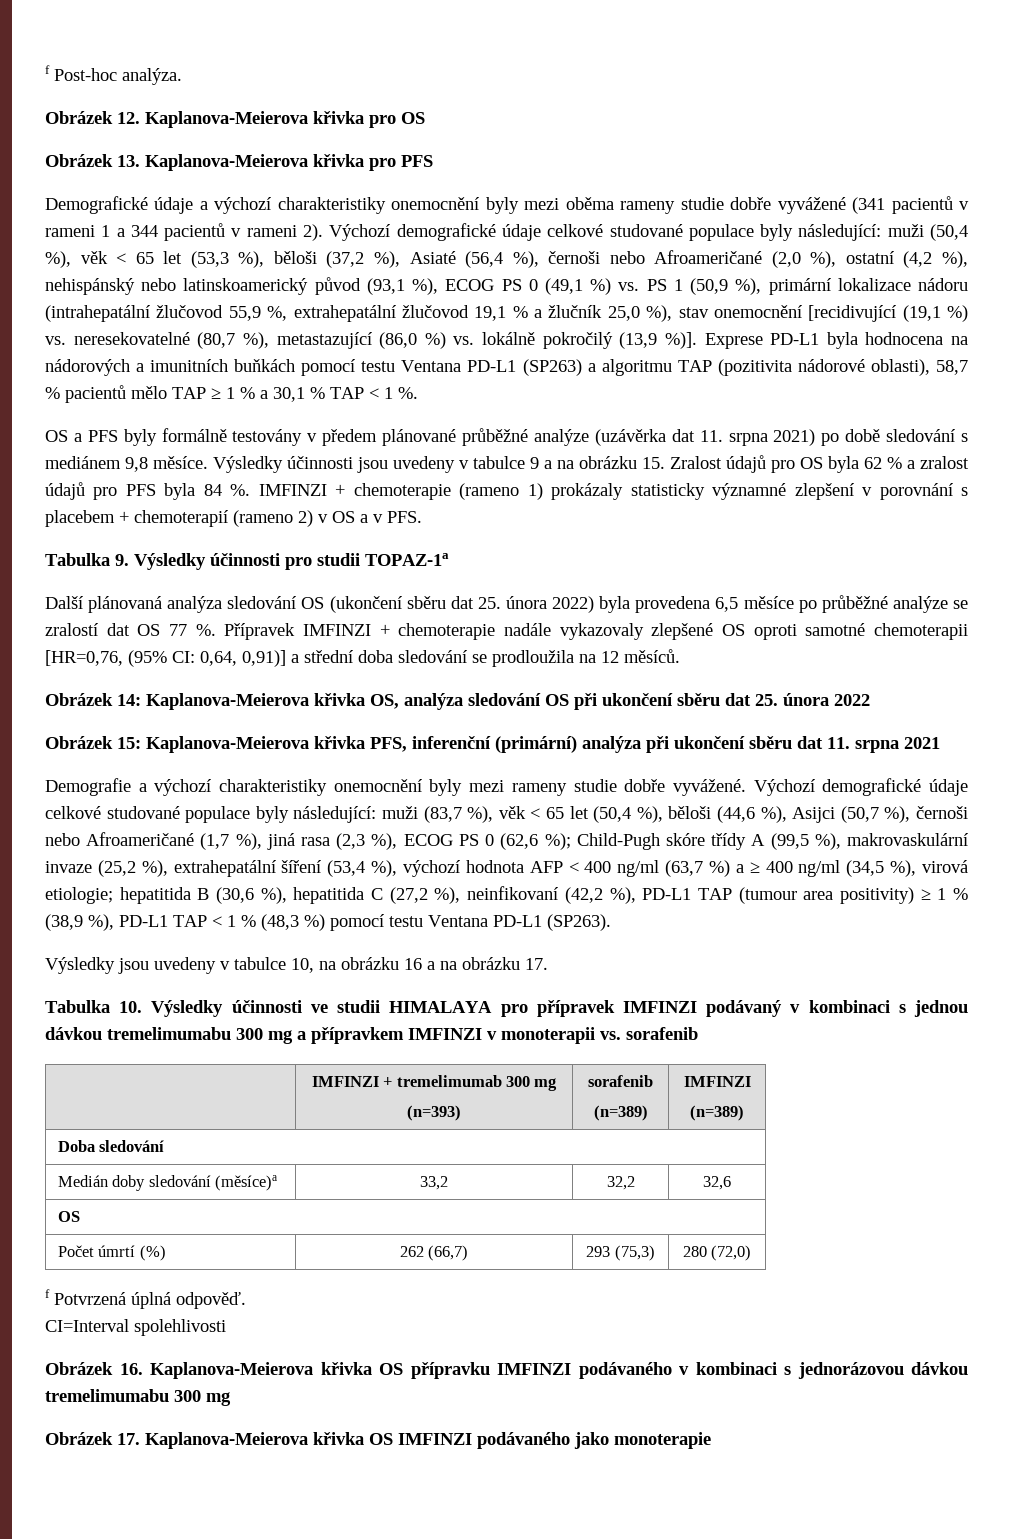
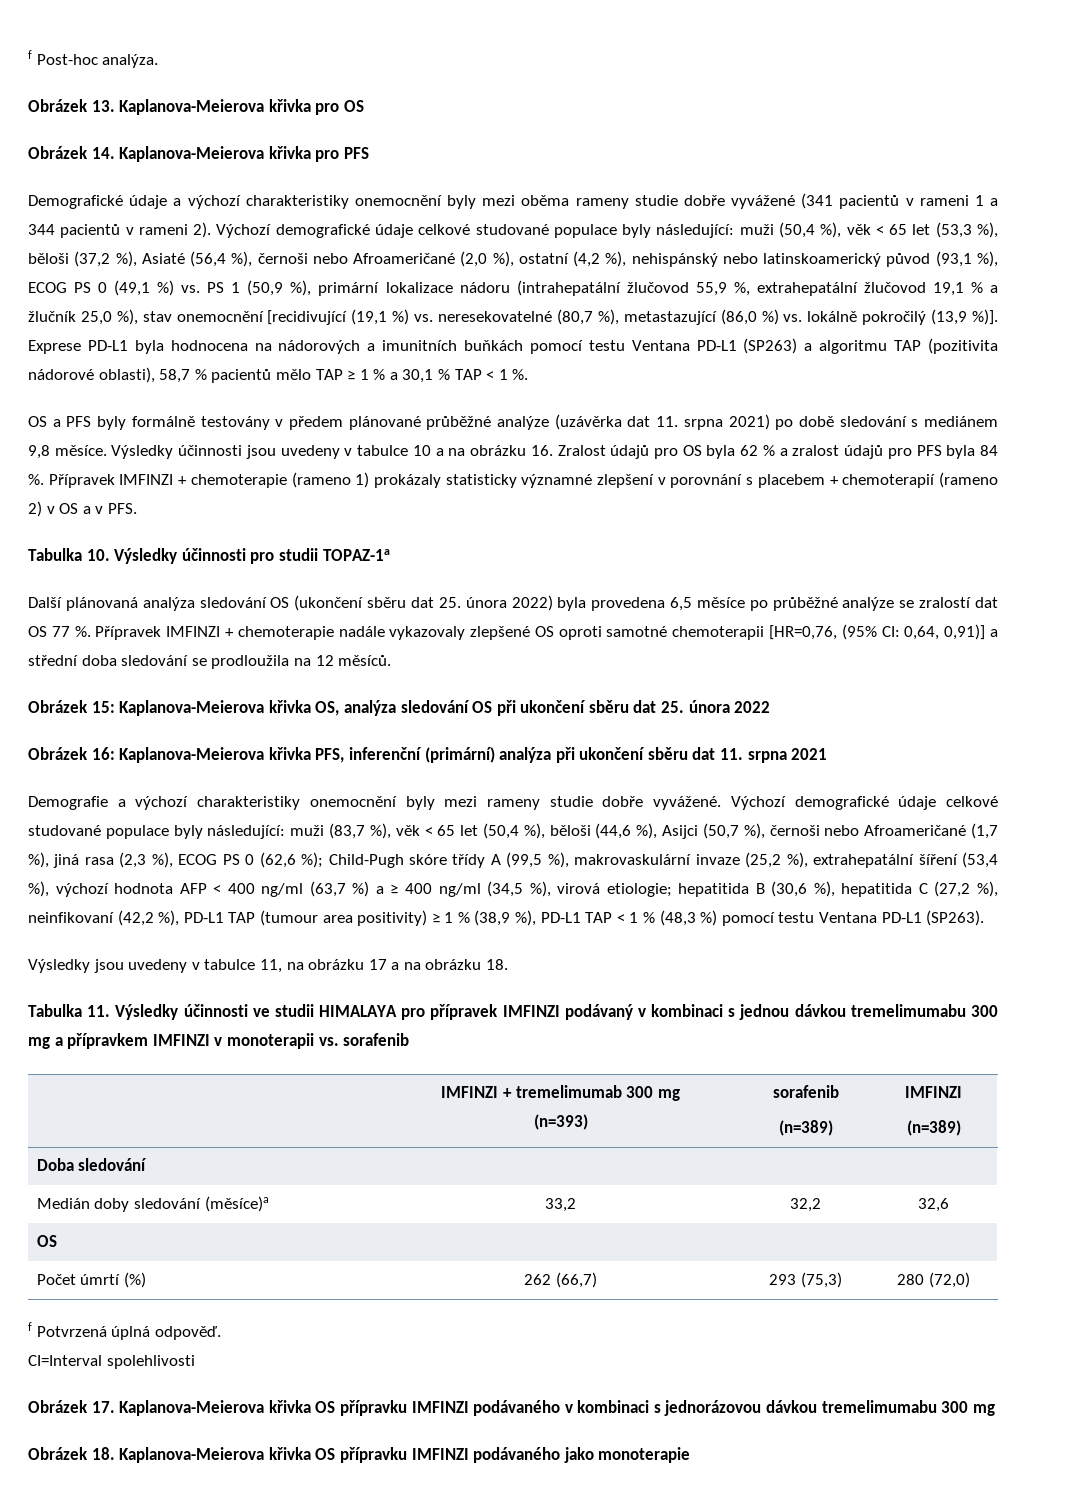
- Obrázek 12. Kaplanova-Meierova křivka pro OS
+ Obrázek 13. Kaplanova-Meierova křivka pro OS
- Obrázek 13. Kaplanova-Meierova křivka pro PFS
+ Obrázek 14. Kaplanova-Meierova křivka pro PFS
- Výsledky účinnosti jsou uvedeny v tabulce 9 a na obrázku 15. Zralost údajů pro OS byla 62 % a zralost údajů pro PFS byla 84 %.
+ Výsledky účinnosti jsou uvedeny v tabulce 10 a na obrázku 16. Zralost údajů pro OS byla 62 % a zralost údajů pro PFS byla 84 %.
- IMFINZI + chemoterapie (rameno 1) prokázaly statisticky významné zlepšení v porovnání s placebem + chemoterapií (rameno 2) v OS a v PFS.
+ Přípravek IMFINZI + chemoterapie (rameno 1) prokázaly statisticky významné zlepšení v porovnání s placebem + chemoterapií (rameno 2) v OS a v PFS.
- Tabulka 9. Výsledky účinnosti pro studii TOPAZ-1a
+ Tabulka 10. Výsledky účinnosti pro studii TOPAZ-1a
- Obrázek 14: Kaplanova-Meierova křivka OS, analýza sledování OS při ukončení sběru dat 25. února 2022
+ Obrázek 15: Kaplanova-Meierova křivka OS, analýza sledování OS při ukončení sběru dat 25. února 2022
- Obrázek 15: Kaplanova-Meierova křivka PFS, inferenční (primární) analýza při ukončení sběru dat 11. srpna 2021
+ Obrázek 16: Kaplanova-Meierova křivka PFS, inferenční (primární) analýza při ukončení sběru dat 11. srpna 2021
- Výsledky jsou uvedeny v tabulce 10, na obrázku 16 a na obrázku 17.
- Tabulka 10. Výsledky účinnosti ve studii HIMALAYA pro přípravek IMFINZI podávaný v kombinaci s jednou dávkou tremelimumabu 300 mg a přípravkem IMFINZI v monoterapii vs. sorafenib
+ Výsledky jsou uvedeny v tabulce 11, na obrázku 17 a na obrázku 18.
+ Tabulka 11. Výsledky účinnosti ve studii HIMALAYA pro přípravek IMFINZI podávaný v kombinaci s jednou dávkou tremelimumabu 300 mg a přípravkem IMFINZI v monoterapii vs. sorafenib
- Obrázek 16. Kaplanova-Meierova křivka OS přípravku IMFINZI podávaného v kombinaci s jednorázovou dávkou tremelimumabu 300 mg
+ Obrázek 17. Kaplanova-Meierova křivka OS přípravku IMFINZI podávaného v kombinaci s jednorázovou dávkou tremelimumabu 300 mg
- Obrázek 17. Kaplanova-Meierova křivka OS IMFINZI podávaného jako monoterapie
+ Obrázek 18. Kaplanova-Meierova křivka OS přípravku IMFINZI podávaného jako monoterapie

